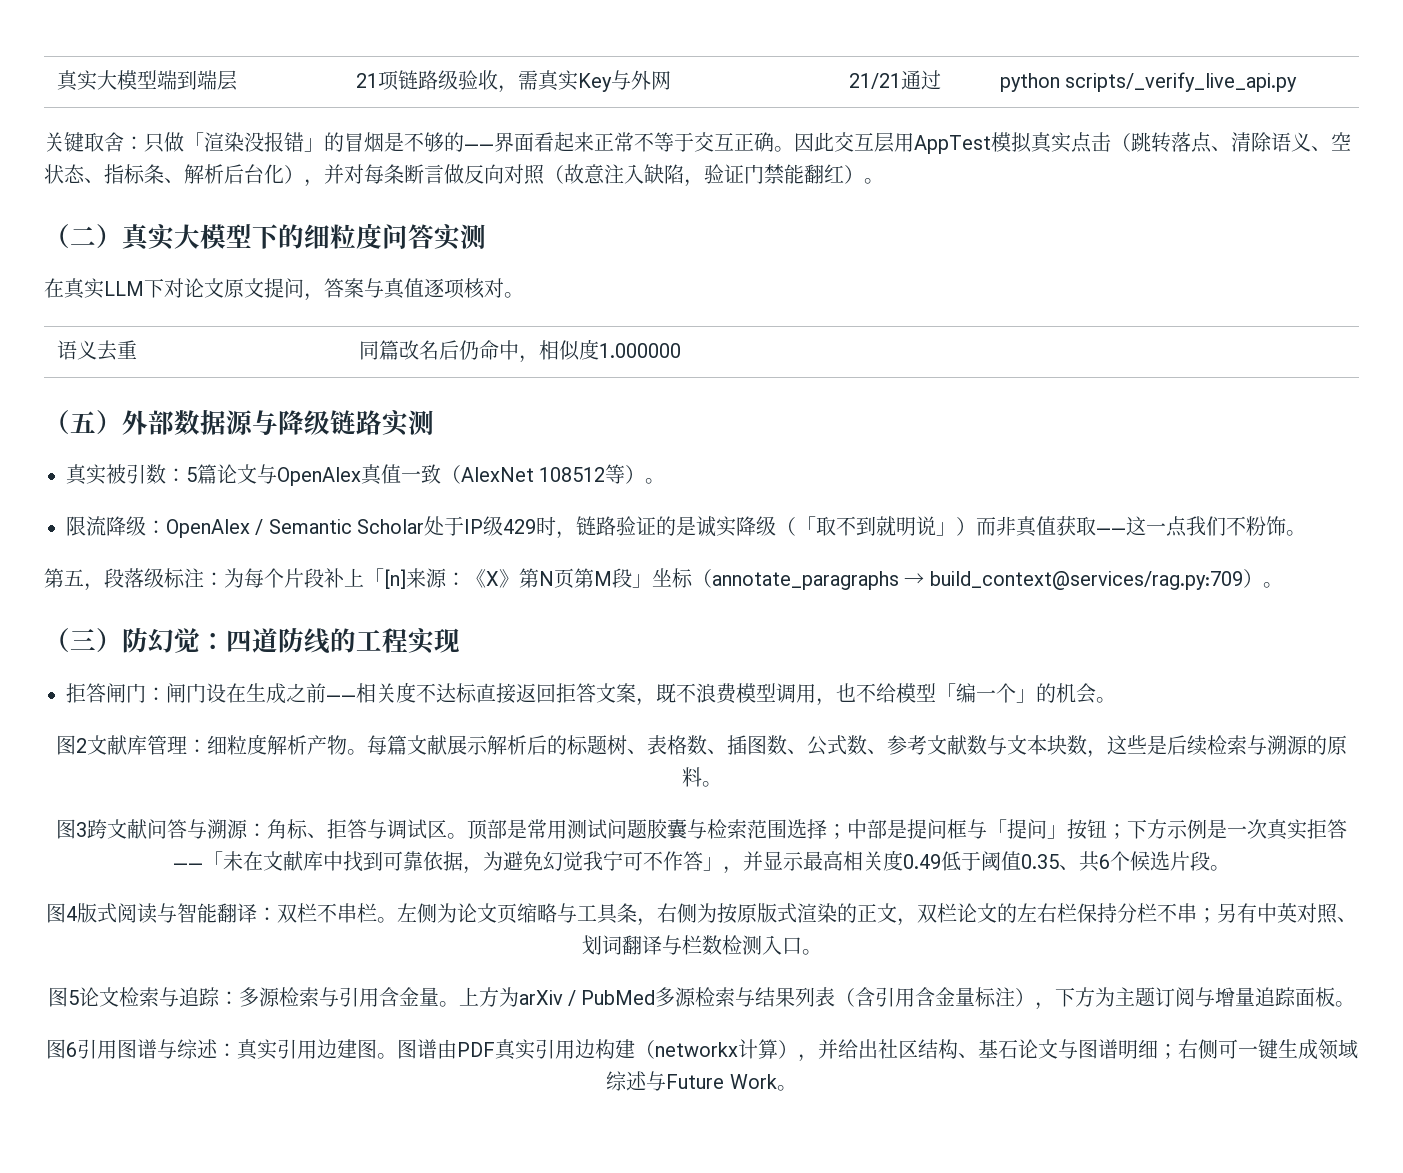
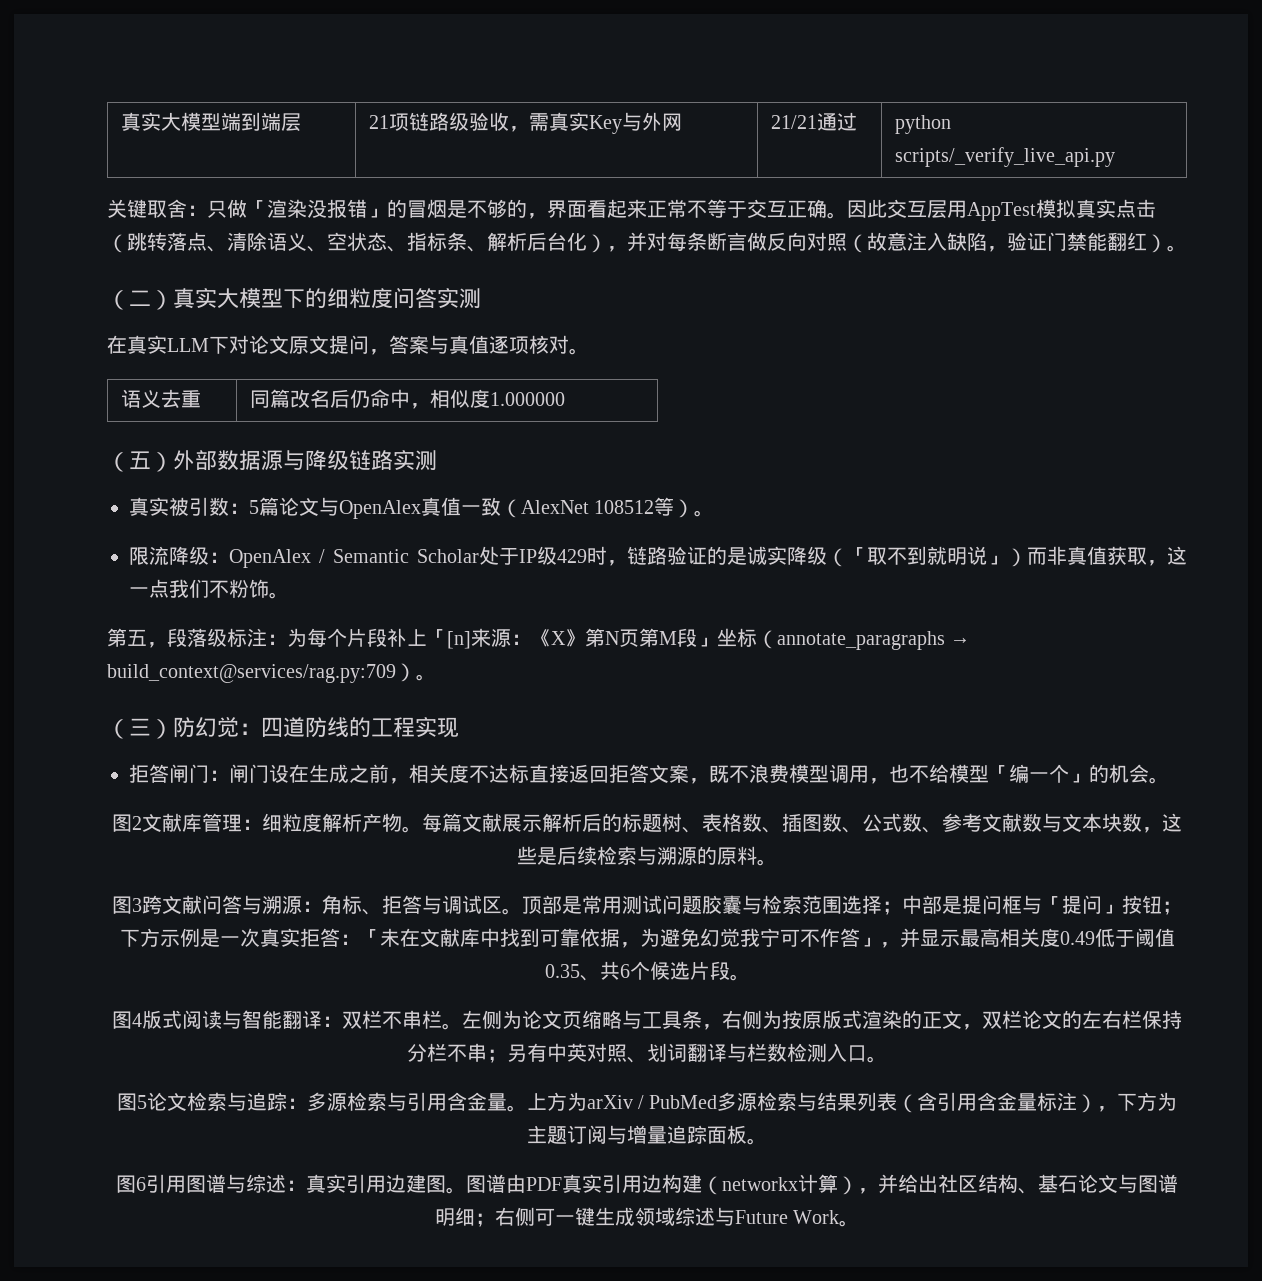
- 关键取舍：只做「渲染没报错」的冒烟是不够的——界面看起来正常不等于交互正确。
+ 关键取舍：只做「渲染没报错」的冒烟是不够的，界面看起来正常不等于交互正确。
- 限流降级：OpenAlex / Semantic Scholar处于IP级429时，链路验证的是诚实降级（「取不到就明说」）而非真值获取——这一点我们不粉饰。
+ 限流降级：OpenAlex / Semantic Scholar处于IP级429时，链路验证的是诚实降级（「取不到就明说」）而非真值获取，这一点我们不粉饰。
- 拒答闸门：闸门设在生成之前——相关度不达标直接返回拒答文案，既不浪费模型调用，也不给模型「编一个」的机会。
+ 拒答闸门：闸门设在生成之前，相关度不达标直接返回拒答文案，既不浪费模型调用，也不给模型「编一个」的机会。
- 顶部是常用测试问题胶囊与检索范围选择；中部是提问框与「提问」按钮；下方示例是一次真实拒答——「未在文献库中找到可靠依据，为避免幻觉我宁可不作答」，并显示最高相关度0.49低于阈值0.35、共6个候选片段。
+ 顶部是常用测试问题胶囊与检索范围选择；中部是提问框与「提问」按钮；下方示例是一次真实拒答：「未在文献库中找到可靠依据，为避免幻觉我宁可不作答」，并显示最高相关度0.49低于阈值0.35、共6个候选片段。

